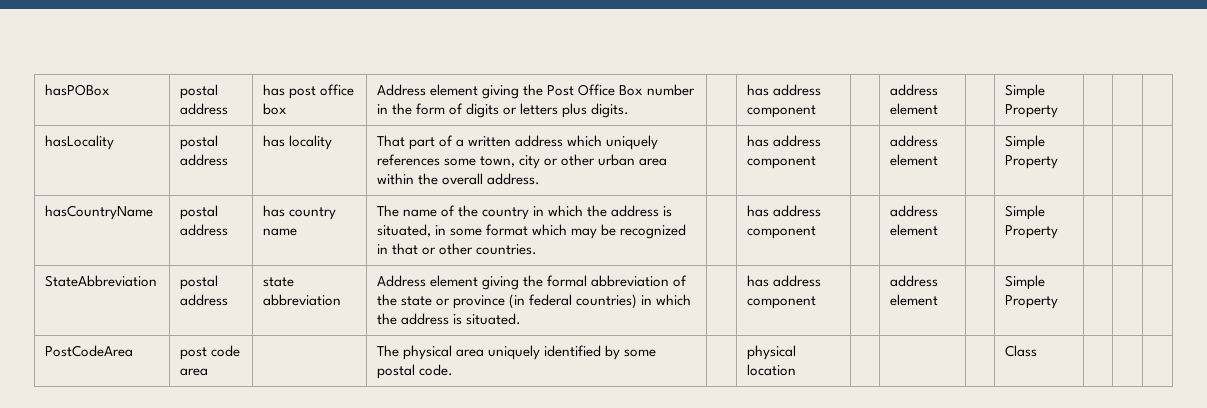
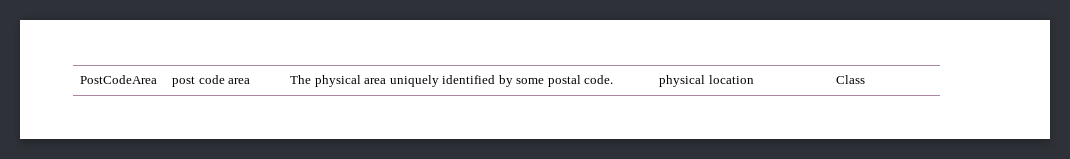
- hasPOBox | postal address | has post office box | Address element giving the Post Office Box number in the form of digits or letters plus digits. | | has address component | | address element | | Simple Property | | |
- hasLocality | postal address | has locality | That part of a written address which uniquely references some town, city or other urban area within the overall address. | | has address component | | address element | | Simple Property | | |
- hasCountryName | postal address | has country name | The name of the country in which the address is situated, in some format which may be recognized in that or other countries. | | has address component | | address element | | Simple Property | | |
- StateAbbreviation | postal address | state abbreviation | Address element giving the formal abbreviation of the state or province (in federal countries) in which the address is situated. | | has address component | | address element | | Simple Property | | |

